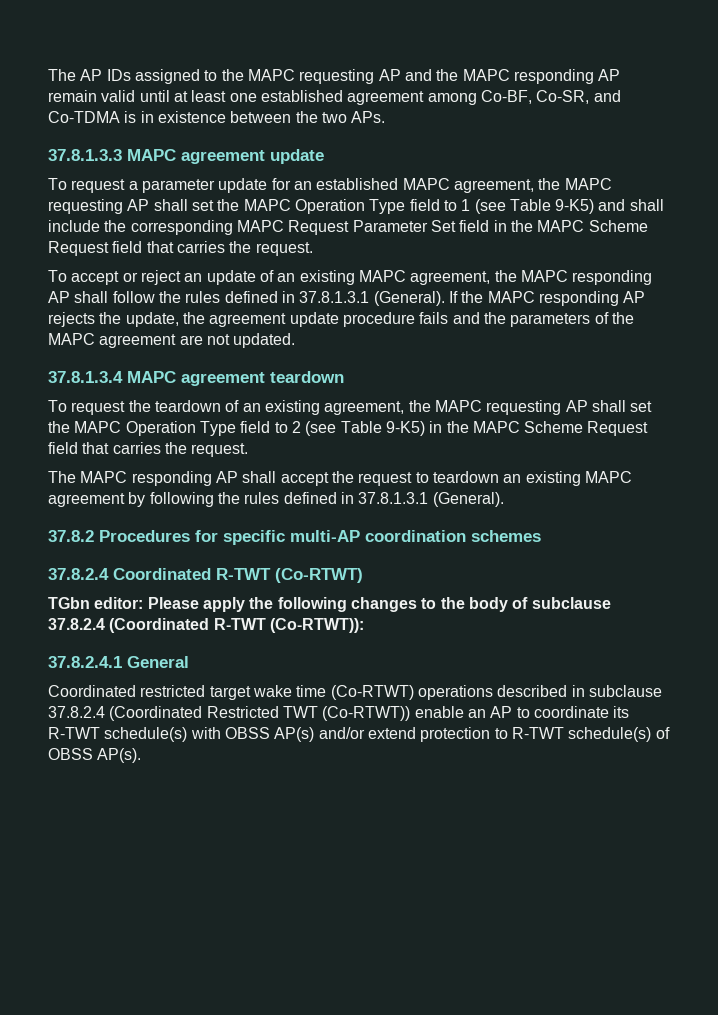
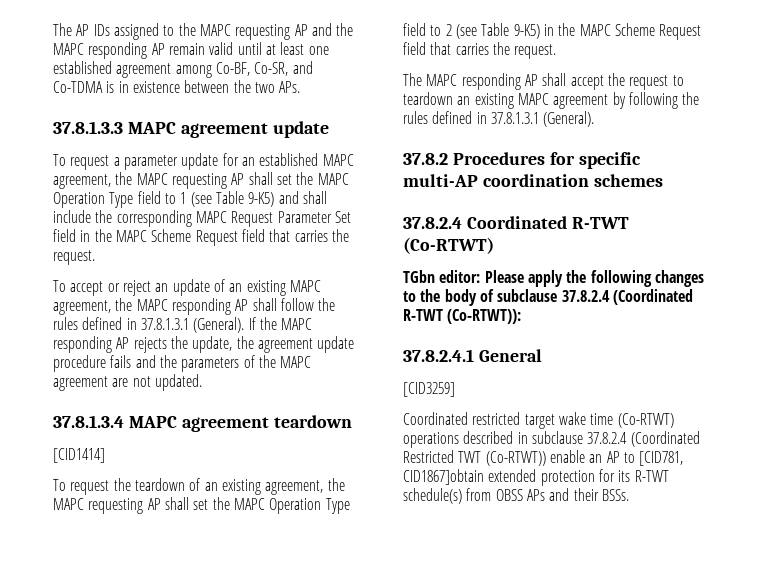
+ [CID1414]
+ [CID3259]
- Coordinated restricted target wake time (Co-RTWT) operations described in subclause 37.8.2.4 (Coordinated Restricted TWT (Co-RTWT)) enable an AP to coordinate its R-TWT schedule(s) with OBSS AP(s) and/or extend protection to R-TWT schedule(s) of OBSS AP(s).
+ Coordinated restricted target wake time (Co-RTWT) operations described in subclause 37.8.2.4 (Coordinated Restricted TWT (Co-RTWT)) enable an AP to [CID781, CID1867]obtain extended protection for its R-TWT schedule(s) from OBSS APs and their BSSs.

